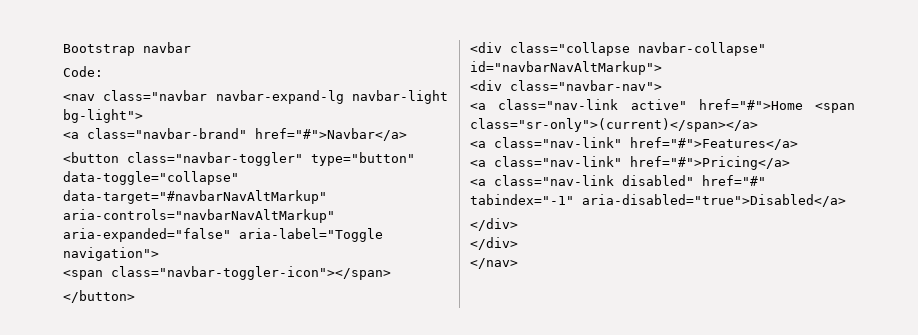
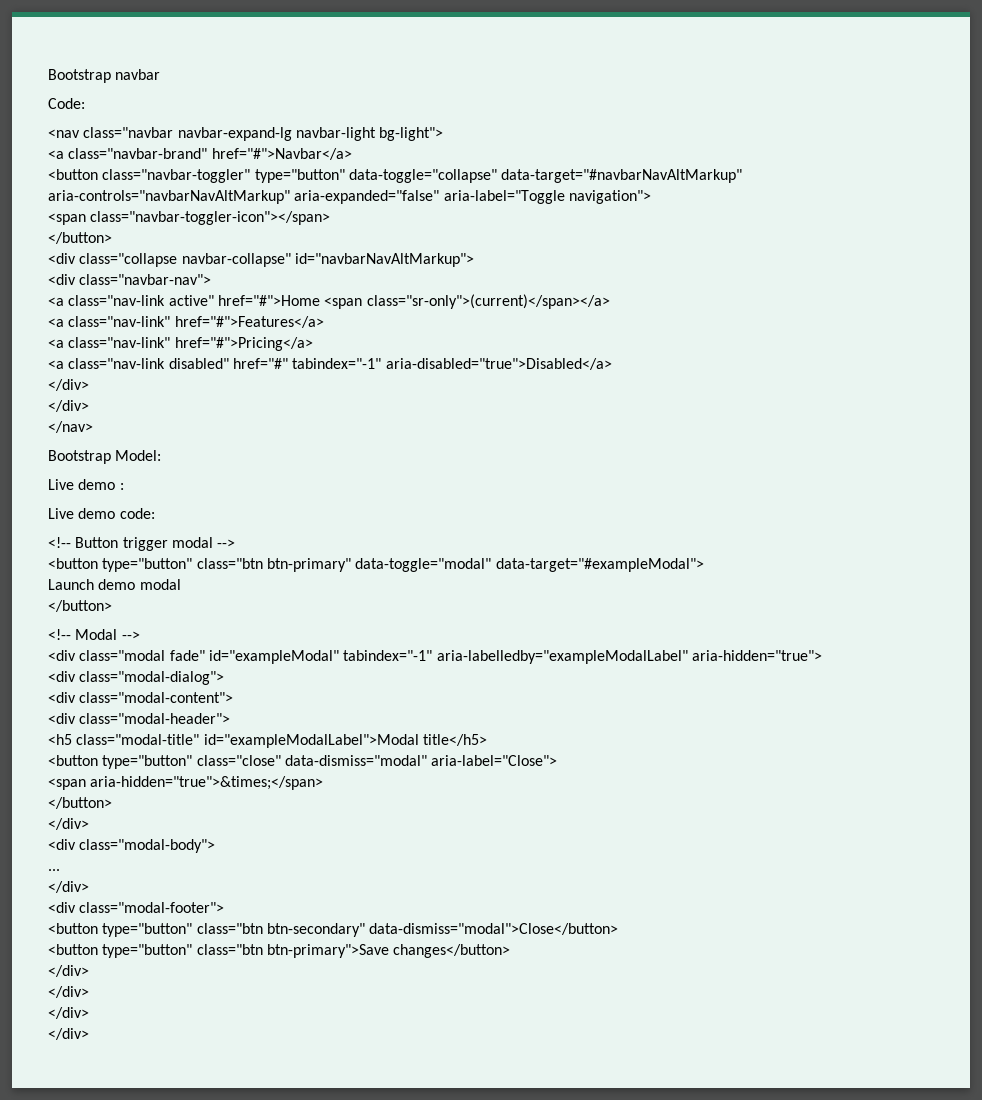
+ Bootstrap Model:
+ Live demo :
+ Live demo code:
+ <!-- Button trigger modal -->
+ <button type="button" class="btn btn-primary" data-toggle="modal" data-target="#exampleModal">
+ Launch demo modal
+ </button>
+ <!-- Modal -->
+ <div class="modal fade" id="exampleModal" tabindex="-1" aria-labelledby="exampleModalLabel" aria-hidden="true">
+ <div class="modal-dialog">
+ <div class="modal-content">
+ <div class="modal-header">
+ <h5 class="modal-title" id="exampleModalLabel">Modal title</h5>
+ <button type="button" class="close" data-dismiss="modal" aria-label="Close">
+ <span aria-hidden="true">&times;</span>
+ </button>
+ </div>
+ <div class="modal-body">
+ ...
+ </div>
+ <div class="modal-footer">
+ <button type="button" class="btn btn-secondary" data-dismiss="modal">Close</button>
+ <button type="button" class="btn btn-primary">Save changes</button>
+ </div>
+ </div>
+ </div>
+ </div>

